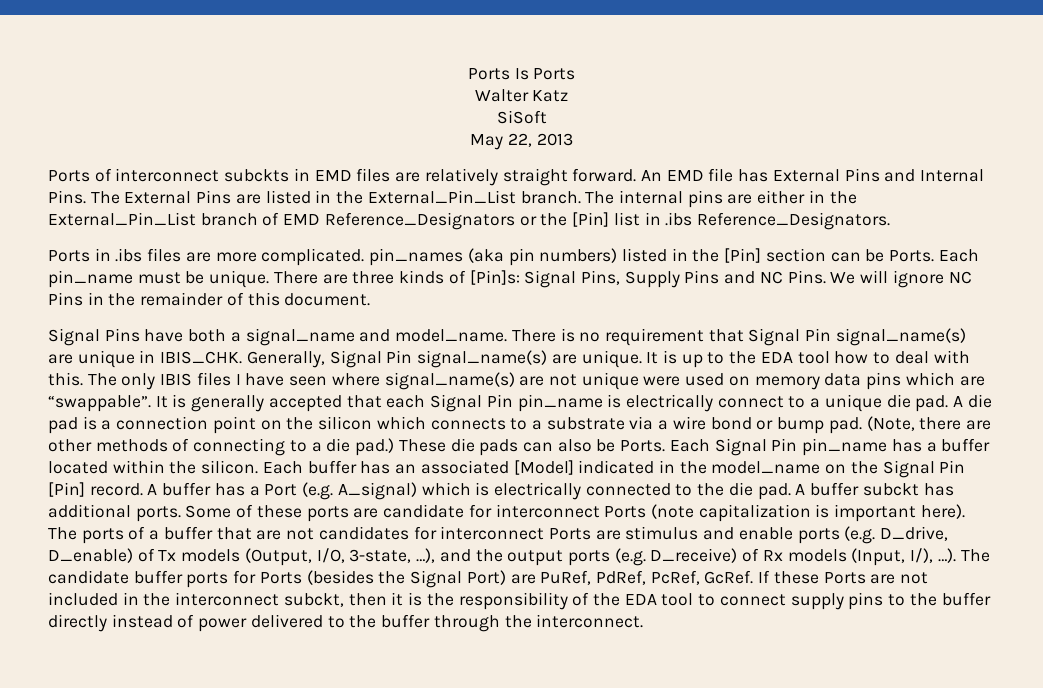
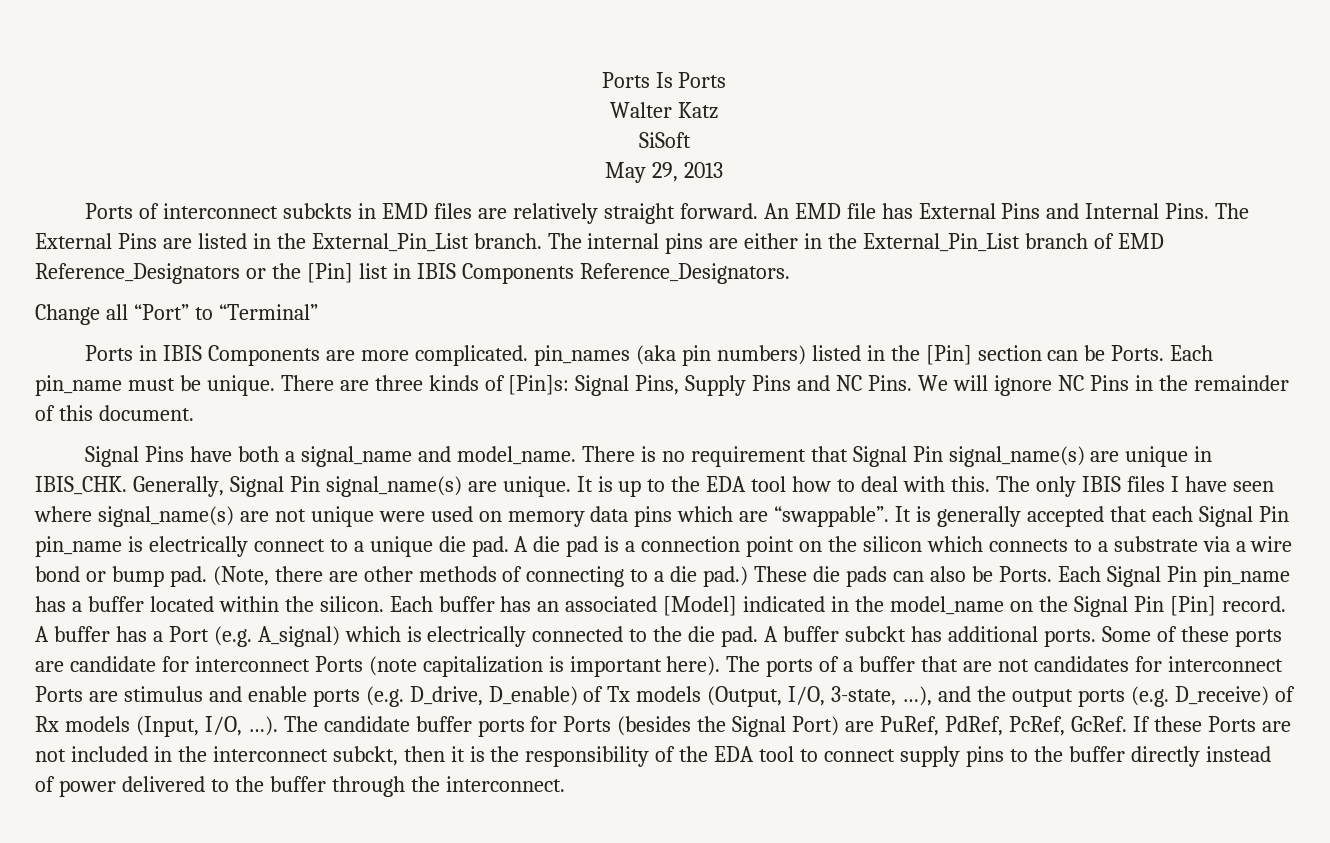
- May 22, 2013
+ May 29, 2013
- The internal pins are either in the External_Pin_List branch of EMD Reference_Designators or the [Pin] list in .ibs Reference_Designators.
+ The internal pins are either in the External_Pin_List branch of EMD Reference_Designators or the [Pin] list in IBIS Components Reference_Designators.
+ Change all “Port” to “Terminal”
- Ports in .ibs files are more complicated. pin_names (aka pin numbers) listed in the [Pin] section can be Ports.
+ Ports in IBIS Components are more complicated. pin_names (aka pin numbers) listed in the [Pin] section can be Ports.
- The ports of a buffer that are not candidates for interconnect Ports are stimulus and enable ports (e.g. D_drive, D_enable) of Tx models (Output, I/O, 3-state, …), and the output ports (e.g. D_receive) of Rx models (Input, I/), …).
+ The ports of a buffer that are not candidates for interconnect Ports are stimulus and enable ports (e.g. D_drive, D_enable) of Tx models (Output, I/O, 3-state, …), and the output ports (e.g. D_receive) of Rx models (Input, I/O, …).

